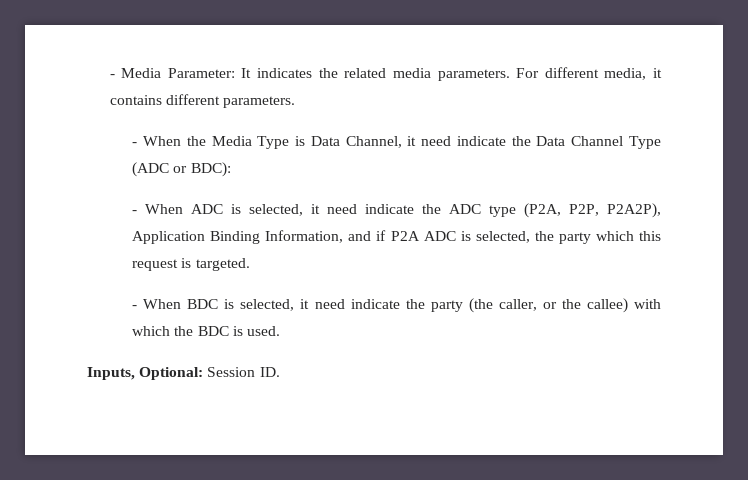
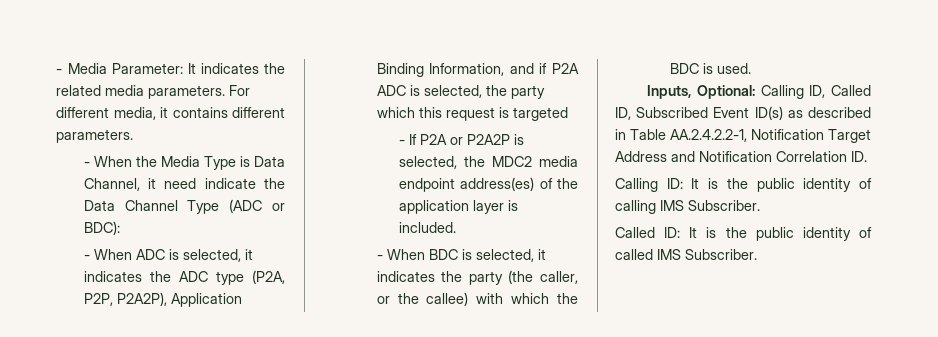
- - When ADC is selected, it need indicate the ADC type (P2A, P2P, P2A2P), Application Binding Information, and if P2A ADC is selected, the party which this request is targeted.
+ - When ADC is selected, it indicates the ADC type (P2A, P2P, P2A2P), Application Binding Information, and if P2A ADC is selected, the party which this request is targeted
+ - If P2A or P2A2P is selected, the MDC2 media endpoint address(es) of the application layer is included.
- - When BDC is selected, it need indicate the party (the caller, or the callee) with which the BDC is used.
+ - When BDC is selected, it indicates the party (the caller, or the callee) with which the BDC is used.
- Inputs, Optional: Session ID.
+ Inputs, Optional: Calling ID, Called ID, Subscribed Event ID(s) as described in Table AA.2.4.2.2-1, Notification Target Address and Notification Correlation ID.
+ Calling ID: It is the public identity of calling IMS Subscriber.
+ Called ID: It is the public identity of called IMS Subscriber.

